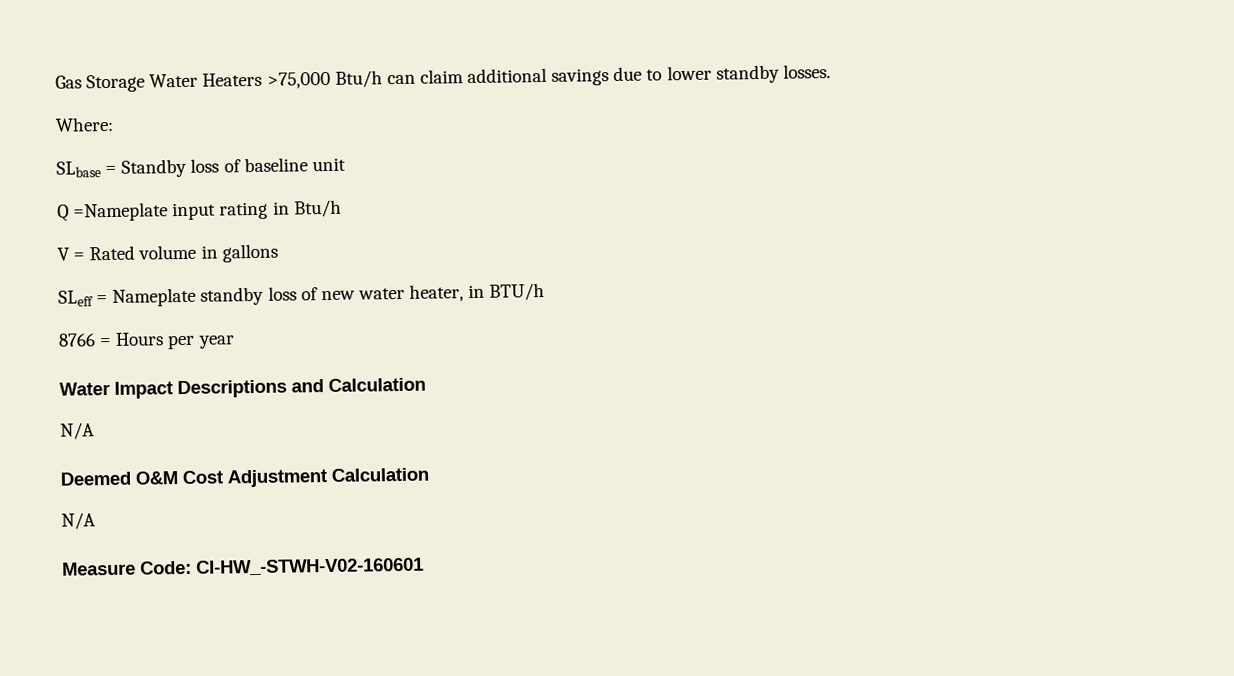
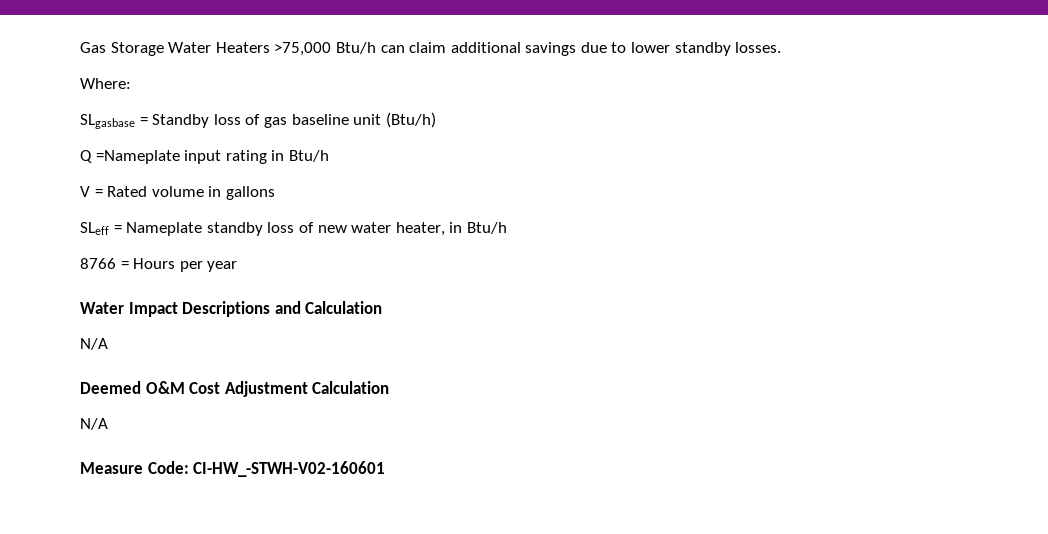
- SLbase = Standby loss of baseline unit
+ SLgasbase = Standby loss of gas baseline unit (Btu/h)
- SLeff = Nameplate standby loss of new water heater, in BTU/h
+ SLeff = Nameplate standby loss of new water heater, in Btu/h

